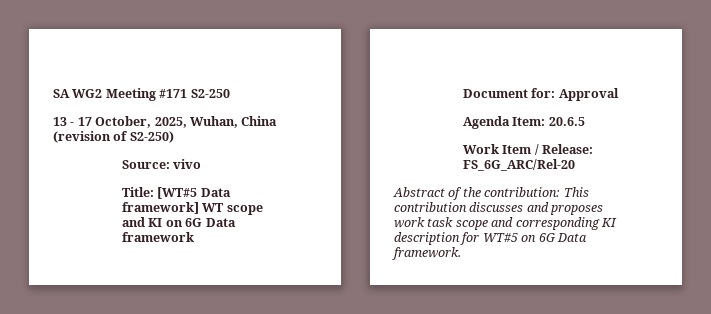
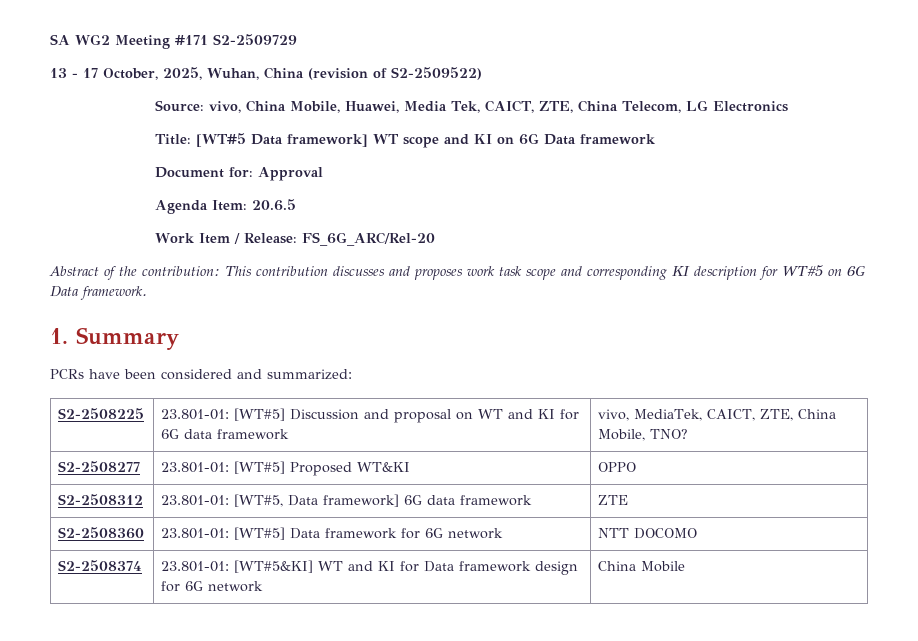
- SA WG2 Meeting #171 S2-250
+ SA WG2 Meeting #171 S2-2509729
- 13 - 17 October, 2025, Wuhan, China (revision of S2-250)
+ 13 - 17 October, 2025, Wuhan, China (revision of S2-2509522)
- Source: vivo
+ Source: vivo, China Mobile, Huawei, Media Tek, CAICT, ZTE, China Telecom, LG Electronics
+ 1. Summary
+ PCRs have been considered and summarized:
+ S2-2508225 | 23.801-01: [WT#5] Discussion and proposal on WT and KI for 6G data framework | vivo, MediaTek, CAICT, ZTE, China Mobile, TNO?
+ S2-2508277 | 23.801-01: [WT#5] Proposed WT&KI | OPPO
+ S2-2508312 | 23.801-01: [WT#5, Data framework] 6G data framework | ZTE
+ S2-2508360 | 23.801-01: [WT#5] Data framework for 6G network | NTT DOCOMO
+ S2-2508374 | 23.801-01: [WT#5&KI] WT and KI for Data framework design for 6G network | China Mobile

